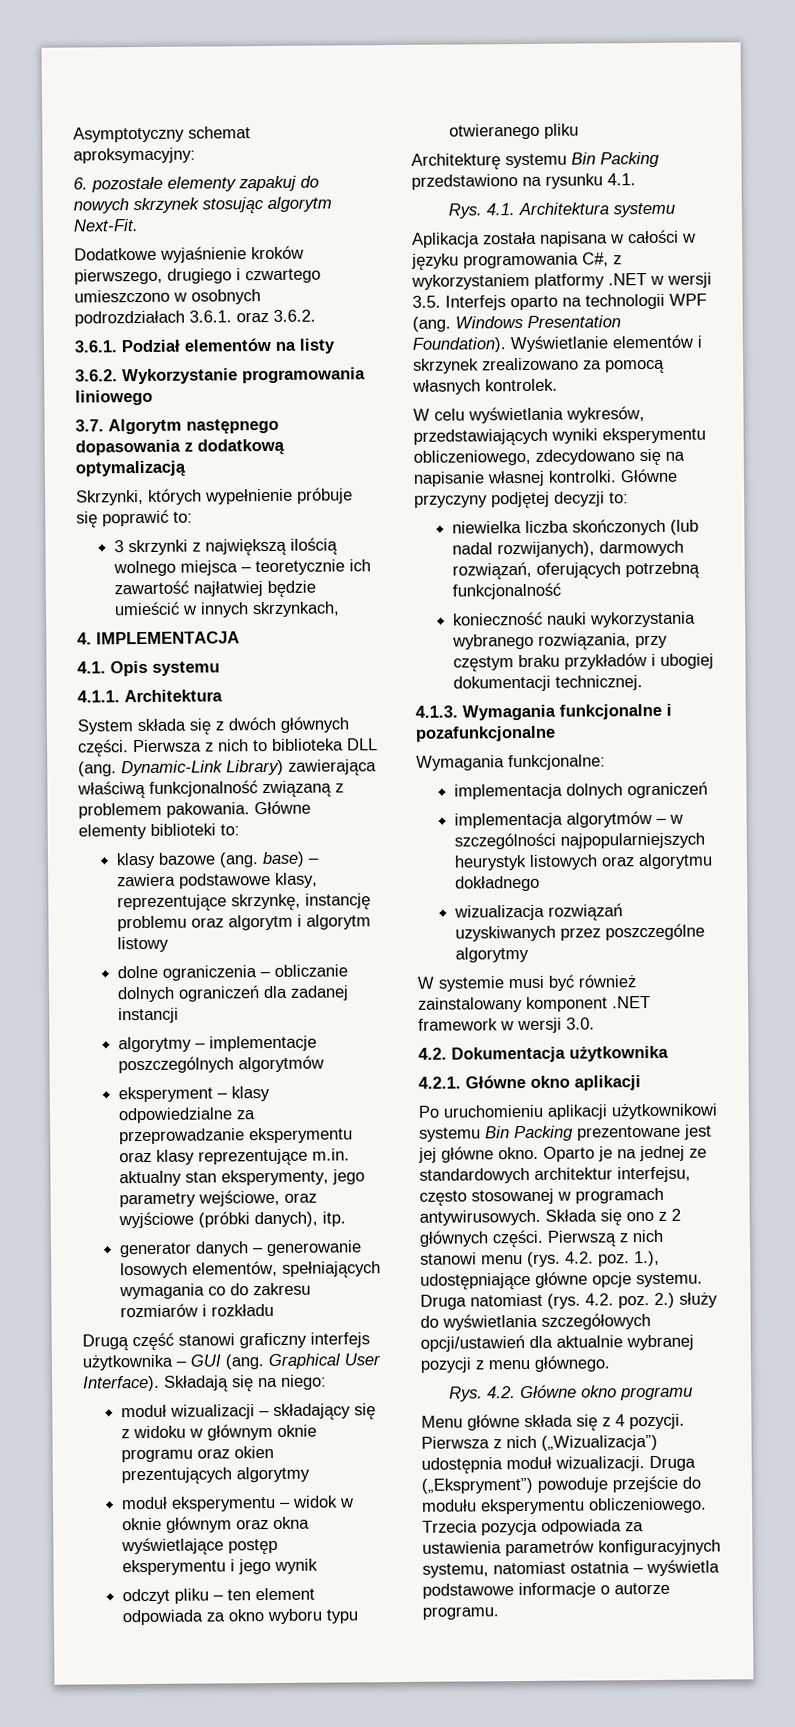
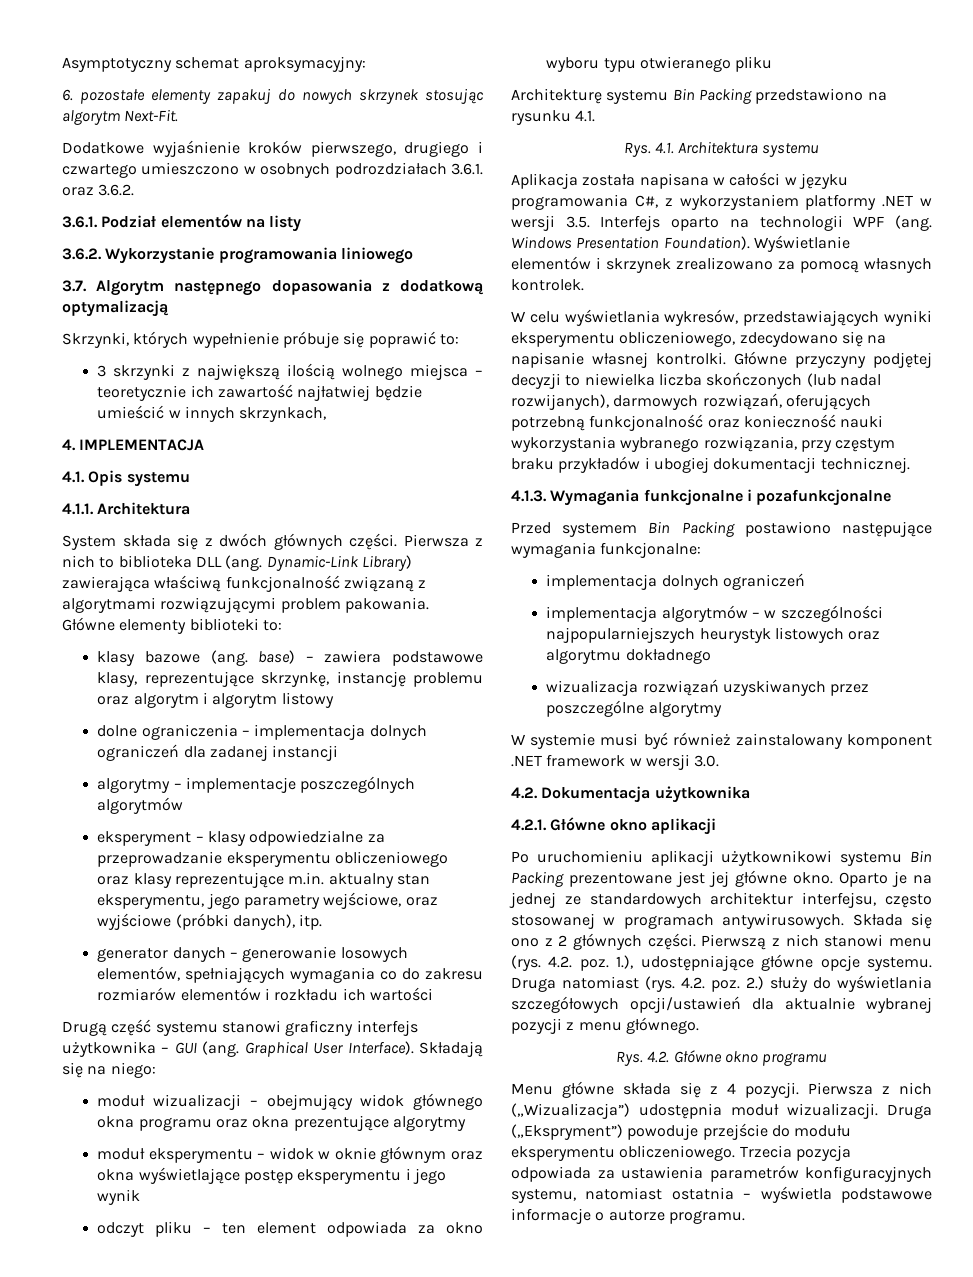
- Dynamic-Link Library) zawierająca właściwą funkcjonalność związaną z problemem pakowania.
+ Dynamic-Link Library) zawierająca właściwą funkcjonalność związaną z algorytmami rozwiązującymi problem pakowania.
- dolne ograniczenia – obliczanie dolnych ograniczeń dla zadanej instancji
+ dolne ograniczenia – implementacja dolnych ograniczeń dla zadanej instancji
- eksperyment – klasy odpowiedzialne za przeprowadzanie eksperymentu oraz klasy reprezentujące m.in. aktualny stan eksperymenty, jego parametry wejściowe, oraz wyjściowe (próbki danych), itp.
+ eksperyment – klasy odpowiedzialne za przeprowadzanie eksperymentu obliczeniowego oraz klasy reprezentujące m.in. aktualny stan eksperymentu, jego parametry wejściowe, oraz wyjściowe (próbki danych), itp.
- generator danych – generowanie losowych elementów, spełniających wymagania co do zakresu rozmiarów i rozkładu
+ generator danych – generowanie losowych elementów, spełniających wymagania co do zakresu rozmiarów elementów i rozkładu ich wartości
- Drugą część stanowi graficzny interfejs użytkownika – GUI (ang.
+ Drugą część systemu stanowi graficzny interfejs użytkownika – GUI (ang.
- moduł wizualizacji – składający się z widoku w głównym oknie programu oraz okien prezentujących algorytmy
+ moduł wizualizacji – obejmujący widok głównego okna programu oraz okna prezentujące algorytmy
- Główne przyczyny podjętej decyzji to:
- niewielka liczba skończonych (lub nadal rozwijanych), darmowych rozwiązań, oferujących potrzebną funkcjonalność
- konieczność nauki wykorzystania wybranego rozwiązania, przy częstym braku przykładów i ubogiej dokumentacji technicznej.
+ Główne przyczyny podjętej decyzji to niewielka liczba skończonych (lub nadal rozwijanych), darmowych rozwiązań, oferujących potrzebną funkcjonalność oraz konieczność nauki wykorzystania wybranego rozwiązania, przy częstym braku przykładów i ubogiej dokumentacji technicznej.
- Wymagania funkcjonalne:
+ Przed systemem Bin Packing postawiono następujące wymagania funkcjonalne:

